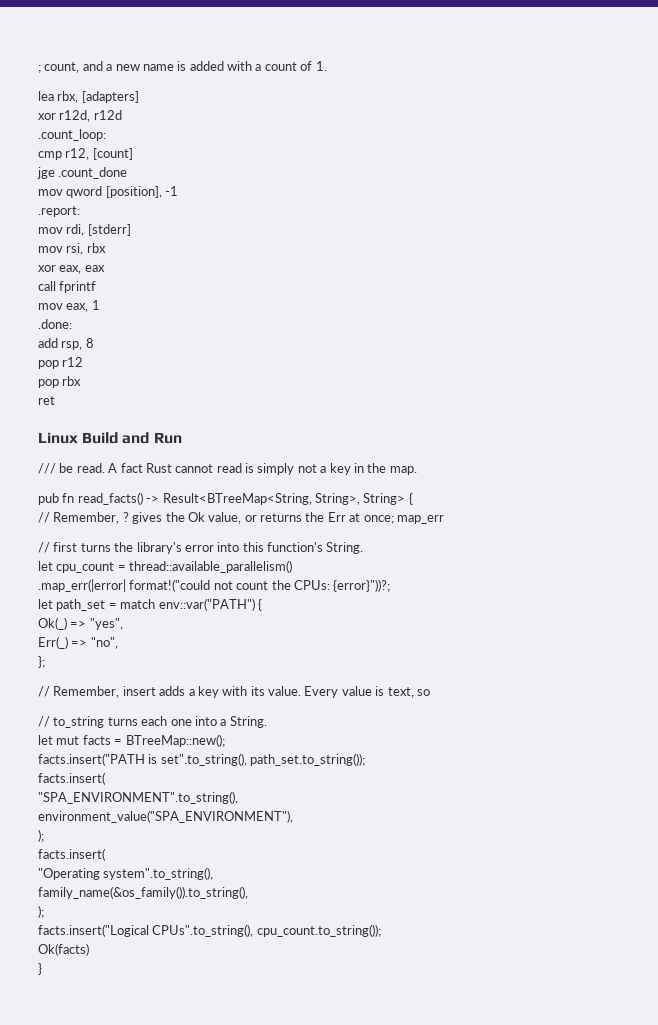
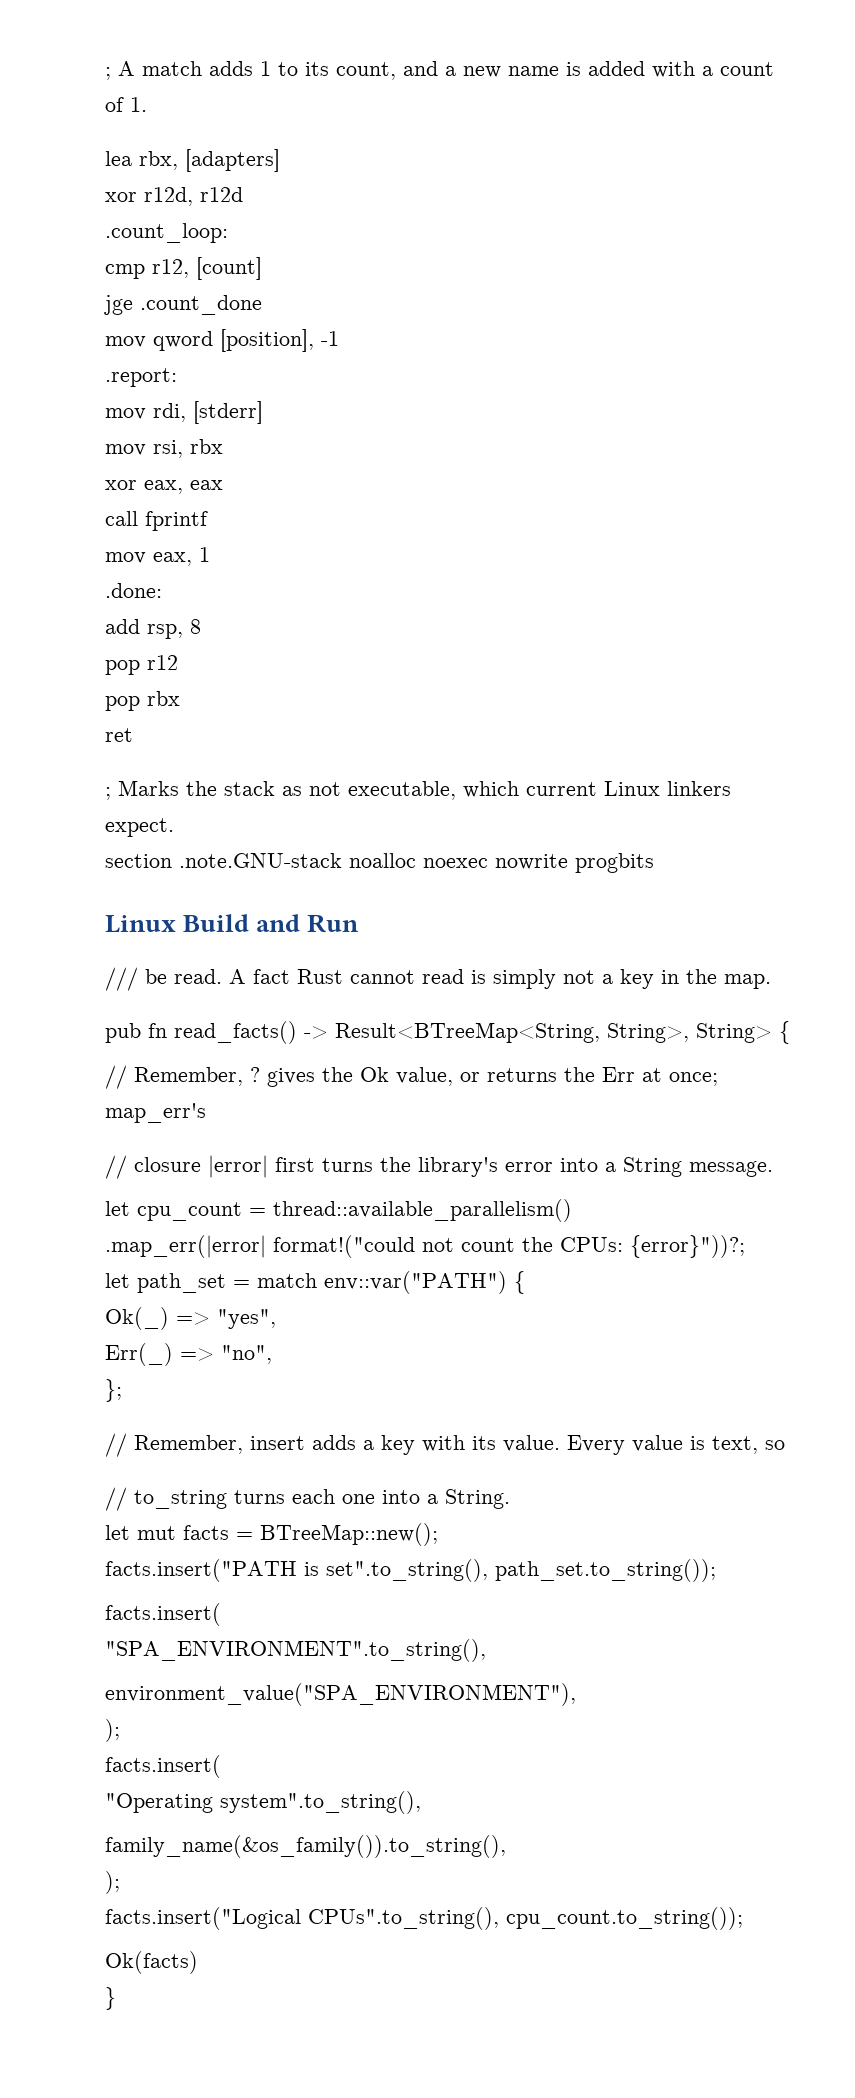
- ; count, and a new name is added with a count of 1.
+ ; A match adds 1 to its count, and a new name is added with a count of 1.
+ ; Marks the stack as not executable, which current Linux linkers expect.
+ section .note.GNU-stack noalloc noexec nowrite progbits
- // Remember, ? gives the Ok value, or returns the Err at once; map_err
- // first turns the library's error into this function's String.
+ // Remember, ? gives the Ok value, or returns the Err at once; map_err's
+ // closure |error| first turns the library's error into a String message.

